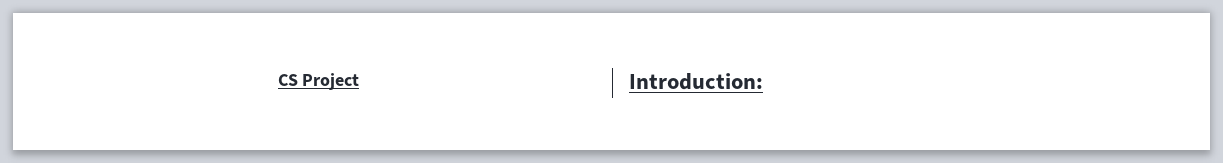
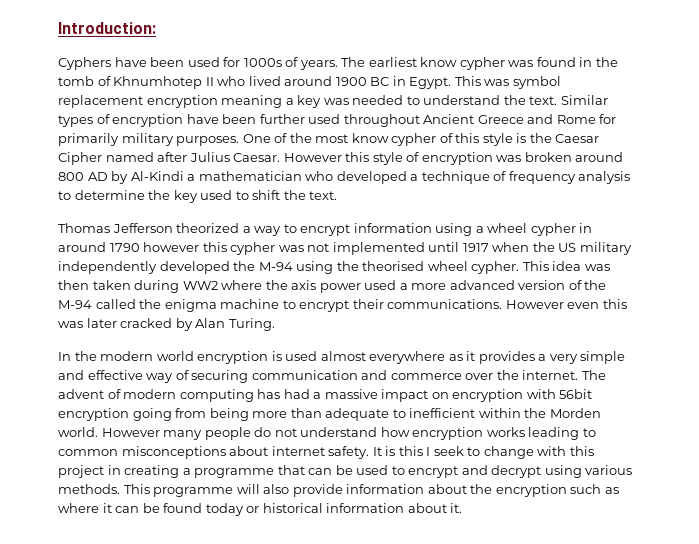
- CS Project
  Introduction:
+ Cyphers have been used for 1000s of years. The earliest know cypher was found in the tomb of Khnumhotep II who lived around 1900 BC in Egypt. This was symbol replacement encryption meaning a key was needed to understand the text. Similar types of encryption have been further used throughout Ancient Greece and Rome for primarily military purposes. One of the most know cypher of this style is the Caesar Cipher named after Julius Caesar. However this style of encryption was broken around 800 AD by Al-Kindi a mathematician who developed a technique of frequency analysis to determine the key used to shift the text.
+ Thomas Jefferson theorized a way to encrypt information using a wheel cypher in around 1790 however this cypher was not implemented until 1917 when the US military independently developed the M-94 using the theorised wheel cypher. This idea was then taken during WW2 where the axis power used a more advanced version of the M-94 called the enigma machine to encrypt their communications. However even this was later cracked by Alan Turing.
+ In the modern world encryption is used almost everywhere as it provides a very simple and effective way of securing communication and commerce over the internet. The advent of modern computing has had a massive impact on encryption with 56bit encryption going from being more than adequate to inefficient within the Morden world. However many people do not understand how encryption works leading to common misconceptions about internet safety. It is this I seek to change with this project in creating a programme that can be used to encrypt and decrypt using various methods. This programme will also provide information about the encryption such as where it can be found today or historical information about it.

